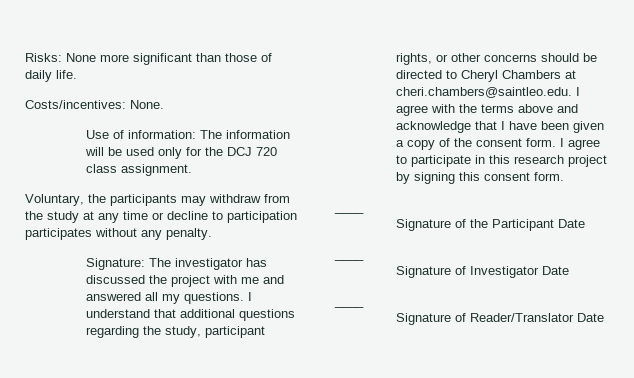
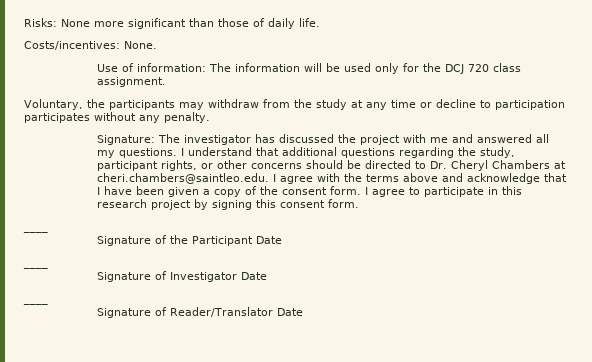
- I understand that additional questions regarding the study, participant rights, or other concerns should be directed to Cheryl Chambers at cheri.chambers@saintleo.edu. I agree with the terms above and acknowledge that I have been given a copy of the consent form.
+ I understand that additional questions regarding the study, participant rights, or other concerns should be directed to Dr. Cheryl Chambers at cheri.chambers@saintleo.edu. I agree with the terms above and acknowledge that I have been given a copy of the consent form.

